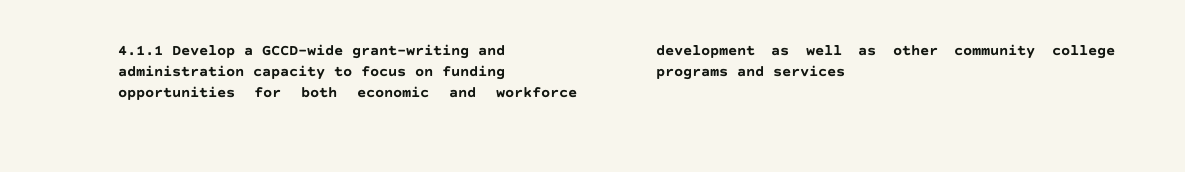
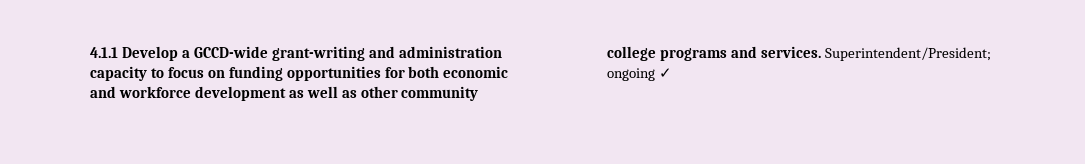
- 4.1.1 Develop a GCCD-wide grant-writing and administration capacity to focus on funding opportunities for both economic and workforce development as well as other community college programs and services
+ 4.1.1 Develop a GCCD-wide grant-writing and administration capacity to focus on funding opportunities for both economic and workforce development as well as other community college programs and services. Superintendent/President; ongoing ✓

